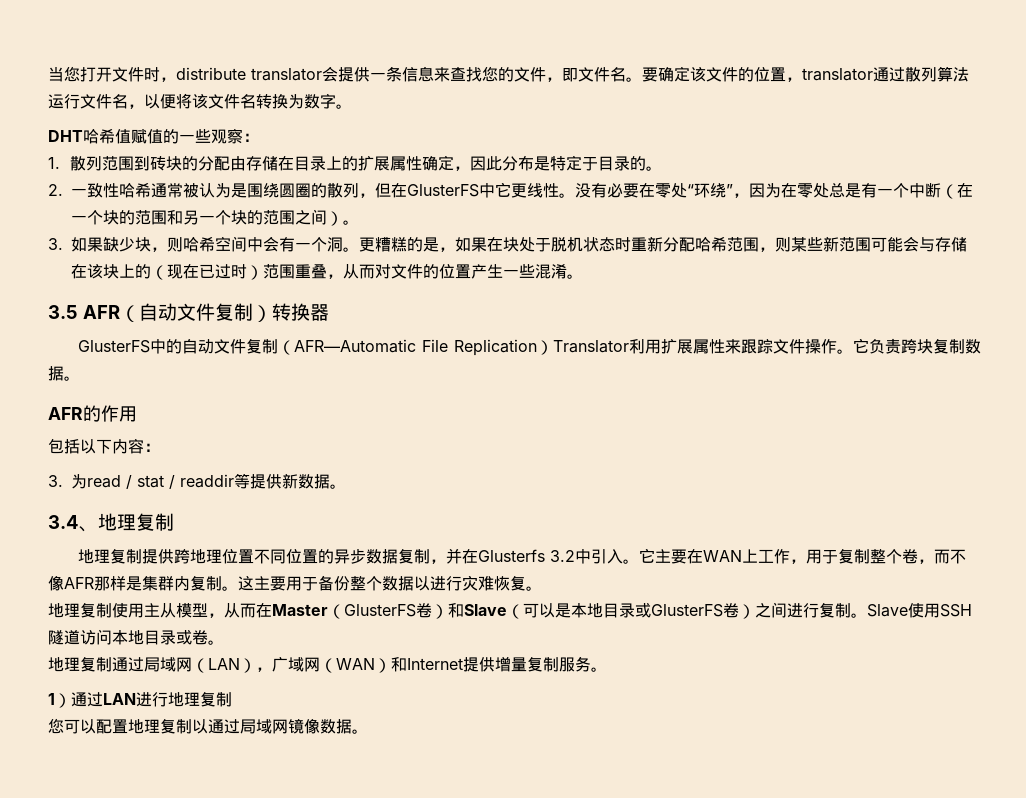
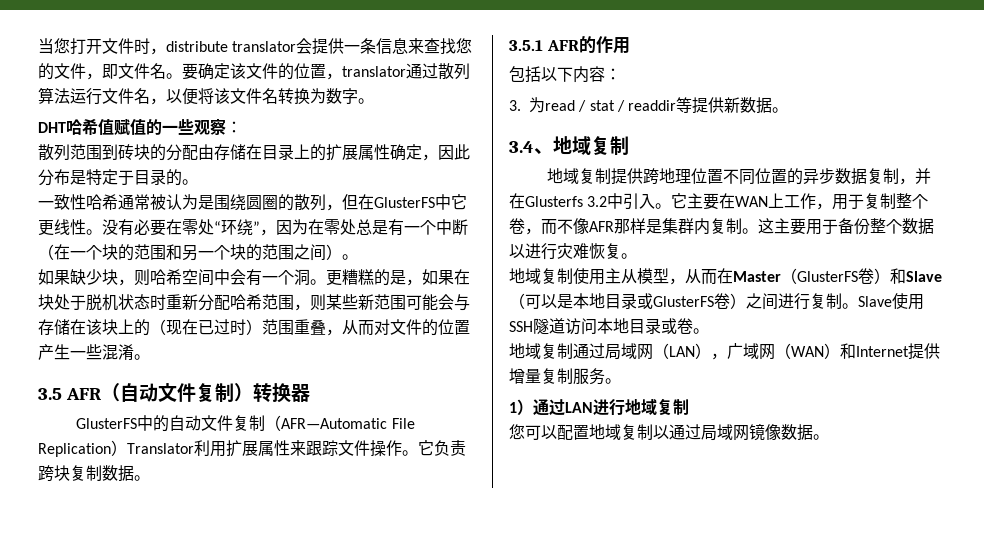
- 1.散列范围到砖块的分配由存储在目录上的扩展属性确定，因此分布是特定于目录的。
+ 散列范围到砖块的分配由存储在目录上的扩展属性确定，因此分布是特定于目录的。
- 2.一致性哈希通常被认为是围绕圆圈的散列，但在GlusterFS中它更线性。
+ 一致性哈希通常被认为是围绕圆圈的散列，但在GlusterFS中它更线性。
- 3.如果缺少块，则哈希空间中会有一个洞。
+ 如果缺少块，则哈希空间中会有一个洞。
- AFR的作用
+ 3.5.1 AFR的作用
- 3.4、地理复制
+ 3.4、地域复制
- 地理复制提供跨地理位置不同位置的异步数据复制，并在Glusterfs 3.2中引入。
+ 地域复制提供跨地理位置不同位置的异步数据复制，并在Glusterfs 3.2中引入。
- 地理复制使用主从模型，从而在Master（GlusterFS卷）和Slave（可以是本地目录或GlusterFS卷）之间进行复制。
+ 地域复制使用主从模型，从而在Master（GlusterFS卷）和Slave（可以是本地目录或GlusterFS卷）之间进行复制。
- 地理复制通过局域网（LAN），广域网（WAN）和Internet提供增量复制服务。
+ 地域复制通过局域网（LAN），广域网（WAN）和Internet提供增量复制服务。
- 1）通过LAN进行地理复制
+ 1）通过LAN进行地域复制
- 您可以配置地理复制以通过局域网镜像数据。
+ 您可以配置地域复制以通过局域网镜像数据。

